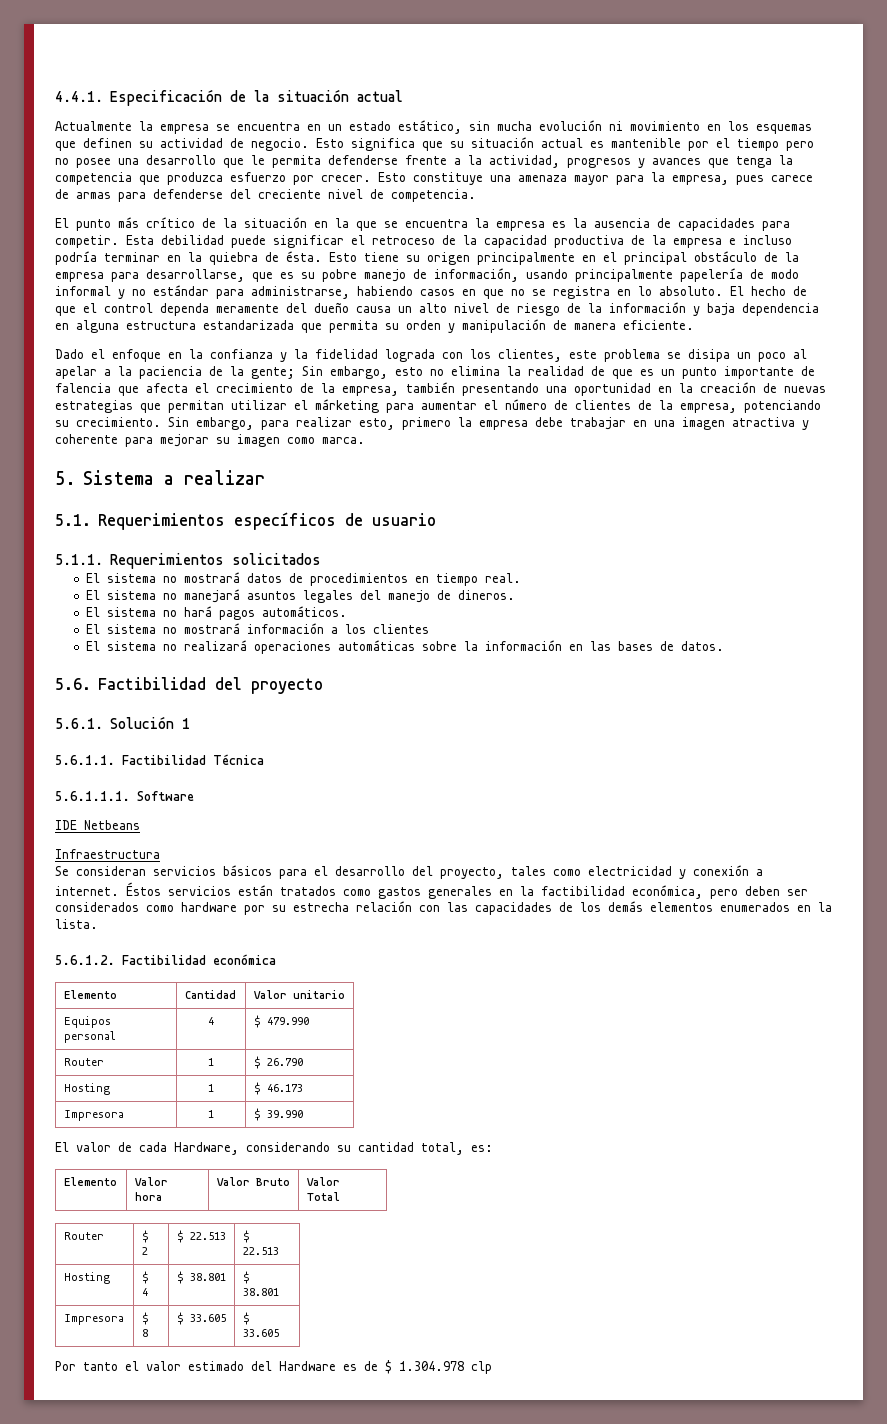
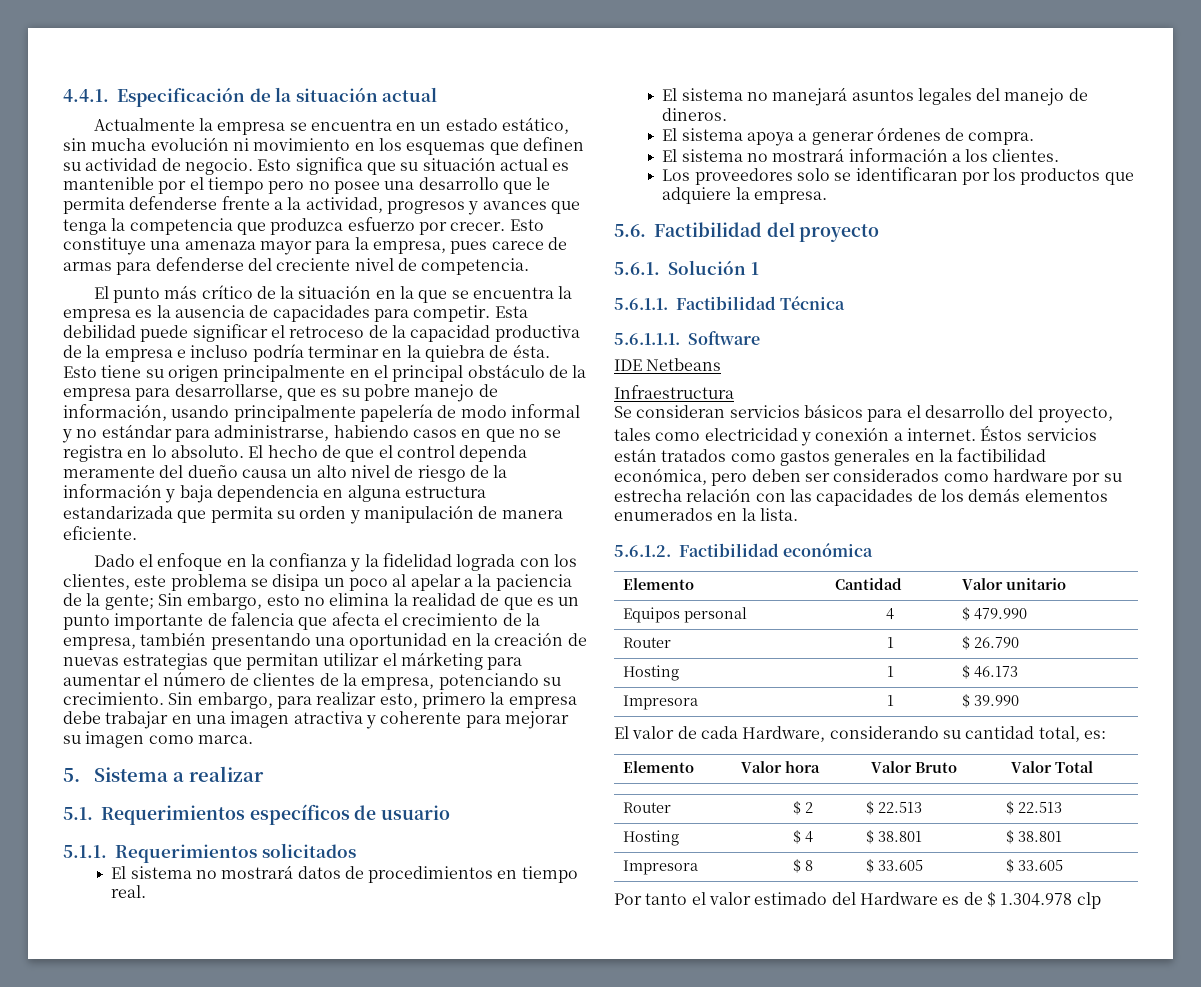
- El sistema no hará pagos automáticos.
+ El sistema apoya a generar órdenes de compra.
- El sistema no mostrará información a los clientes
- El sistema no realizará operaciones automáticas sobre la información en las bases de datos.
+ El sistema no mostrará información a los clientes.
+ Los proveedores solo se identificaran por los productos que adquiere la empresa.

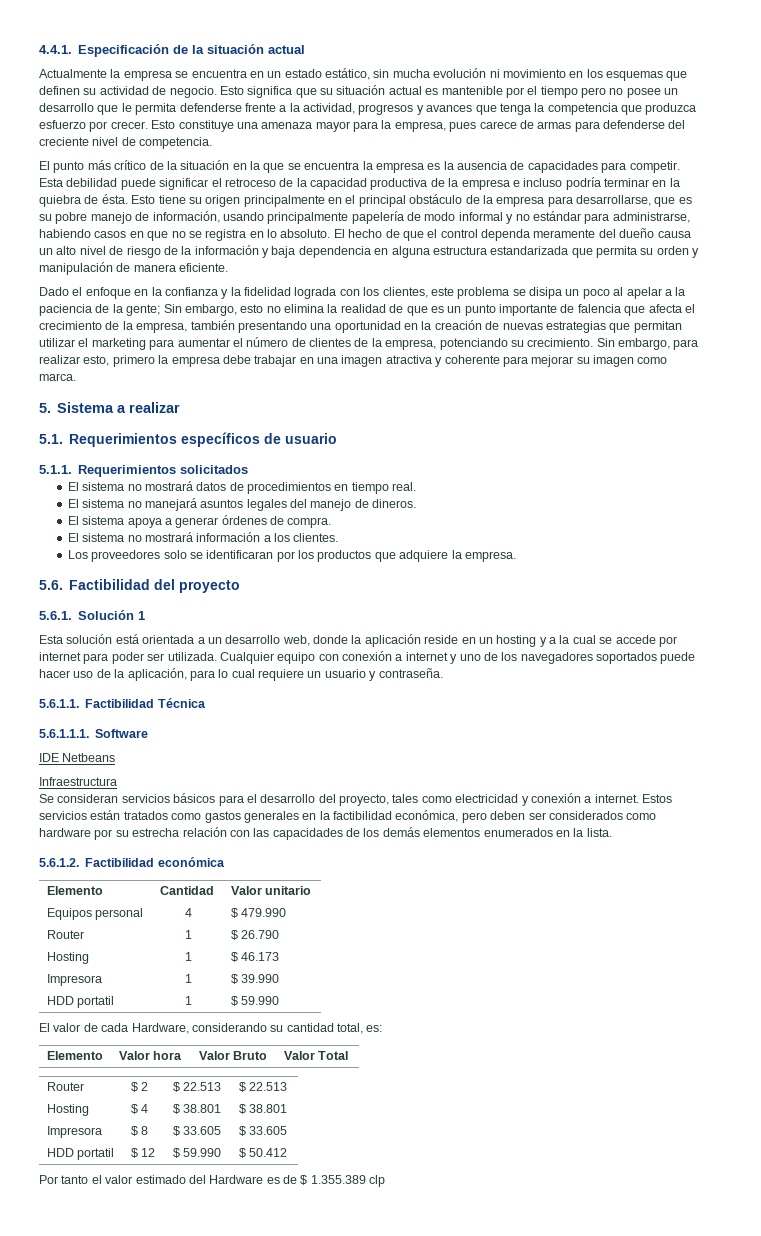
- Esto significa que su situación actual es mantenible por el tiempo pero no posee una desarrollo que le permita defenderse frente a la actividad, progresos y avances que tenga la competencia que produzca esfuerzo por crecer.
+ Esto significa que su situación actual es mantenible por el tiempo pero no posee un desarrollo que le permita defenderse frente a la actividad, progresos y avances que tenga la competencia que produzca esfuerzo por crecer.
- Sin embargo, esto no elimina la realidad de que es un punto importante de falencia que afecta el crecimiento de la empresa, también presentando una oportunidad en la creación de nuevas estrategias que permitan utilizar el márketing para aumentar el número de clientes de la empresa, potenciando su crecimiento.
+ Sin embargo, esto no elimina la realidad de que es un punto importante de falencia que afecta el crecimiento de la empresa, también presentando una oportunidad en la creación de nuevas estrategias que permitan utilizar el marketing para aumentar el número de clientes de la empresa, potenciando su crecimiento.
+ Esta solución está orientada a un desarrollo web, donde la aplicación reside en un hosting y a la cual se accede por internet para poder ser utilizada. Cualquier equipo con conexión a internet y uno de los navegadores soportados puede hacer uso de la aplicación, para lo cual requiere un usuario y contraseña.
- Éstos servicios están tratados como gastos generales en la factibilidad económica, pero deben ser considerados como hardware por su estrecha relación con las capacidades de los demás elementos enumerados en la lista.
+ Estos servicios están tratados como gastos generales en la factibilidad económica, pero deben ser considerados como hardware por su estrecha relación con las capacidades de los demás elementos enumerados en la lista.
+ HDD portatil | 1 | $ 59.990
+ HDD portatil | $ 12 | $ 59.990 | $ 50.412
- Por tanto el valor estimado del Hardware es de $ 1.304.978 clp
+ Por tanto el valor estimado del Hardware es de $ 1.355.389 clp

